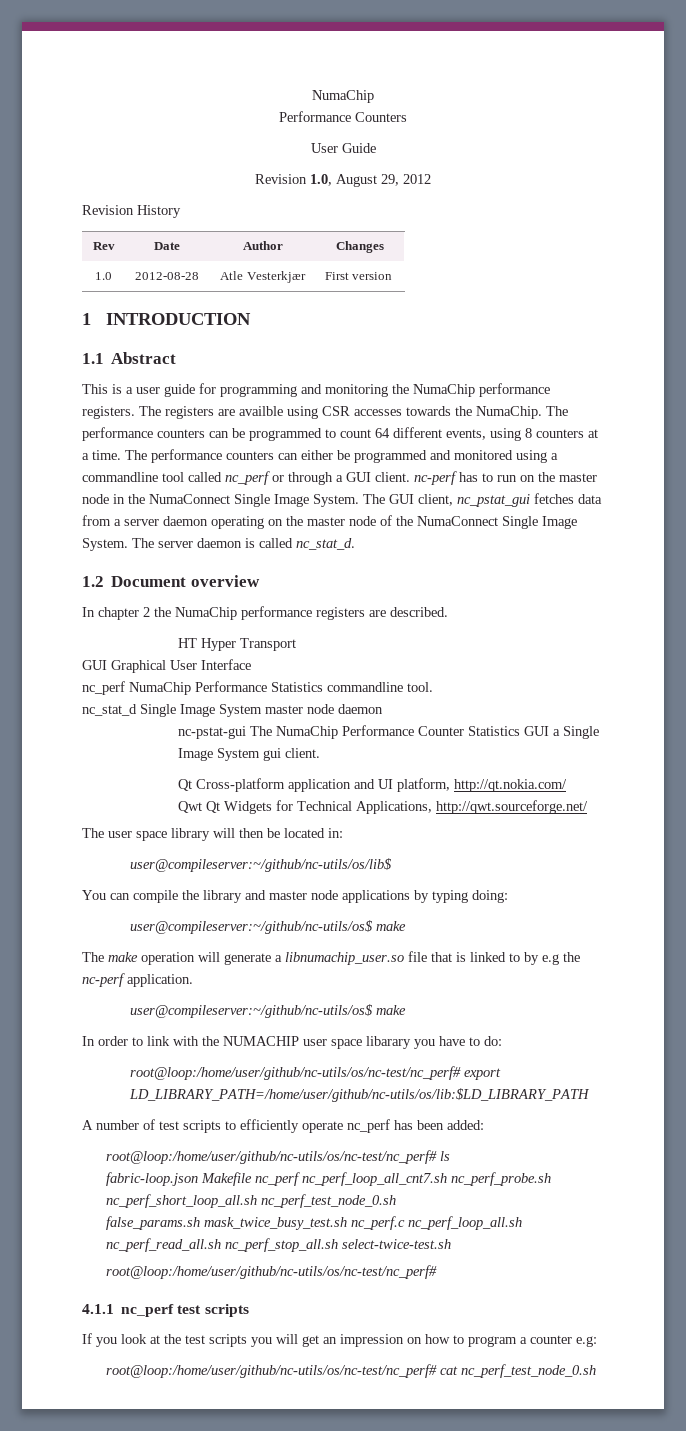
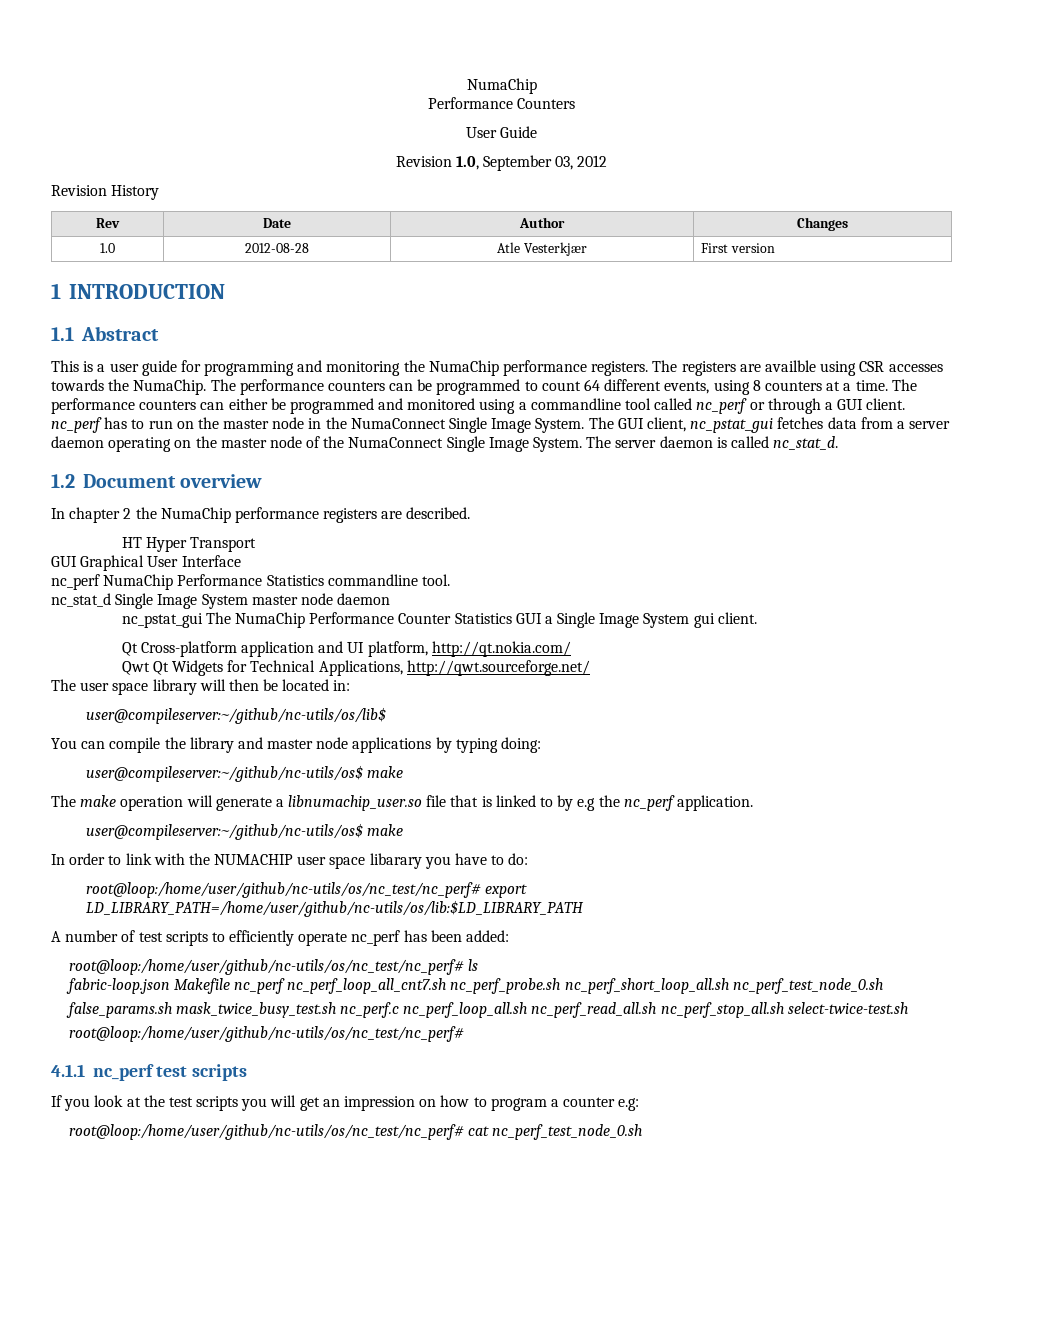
- Revision 1.0, August 29, 2012
+ Revision 1.0, September 03, 2012
- The performance counters can either be programmed and monitored using a commandline tool called nc_perf or through a GUI client. nc-perf has to run on the master node in the NumaConnect Single Image System.
+ The performance counters can either be programmed and monitored using a commandline tool called nc_perf or through a GUI client. nc_perf has to run on the master node in the NumaConnect Single Image System.
- nc-pstat-gui The NumaChip Performance Counter Statistics GUI a Single Image System gui client.
+ nc_pstat_gui The NumaChip Performance Counter Statistics GUI a Single Image System gui client.
- The make operation will generate a libnumachip_user.so file that is linked to by e.g the nc-perf application.
+ The make operation will generate a libnumachip_user.so file that is linked to by e.g the nc_perf application.
- root@loop:/home/user/github/nc-utils/os/nc-test/nc_perf# export LD_LIBRARY_PATH=/home/user/github/nc-utils/os/lib:$LD_LIBRARY_PATH
+ root@loop:/home/user/github/nc-utils/os/nc_test/nc_perf# export LD_LIBRARY_PATH=/home/user/github/nc-utils/os/lib:$LD_LIBRARY_PATH
- root@loop:/home/user/github/nc-utils/os/nc-test/nc_perf# ls
+ root@loop:/home/user/github/nc-utils/os/nc_test/nc_perf# ls
  false_params.sh mask_twice_busy_test.sh nc_perf.c nc_perf_loop_all.sh nc_perf_read_all.sh nc_perf_stop_all.sh select-twice-test.sh
- root@loop:/home/user/github/nc-utils/os/nc-test/nc_perf#
+ root@loop:/home/user/github/nc-utils/os/nc_test/nc_perf#
- root@loop:/home/user/github/nc-utils/os/nc-test/nc_perf# cat nc_perf_test_node_0.sh
+ root@loop:/home/user/github/nc-utils/os/nc_test/nc_perf# cat nc_perf_test_node_0.sh

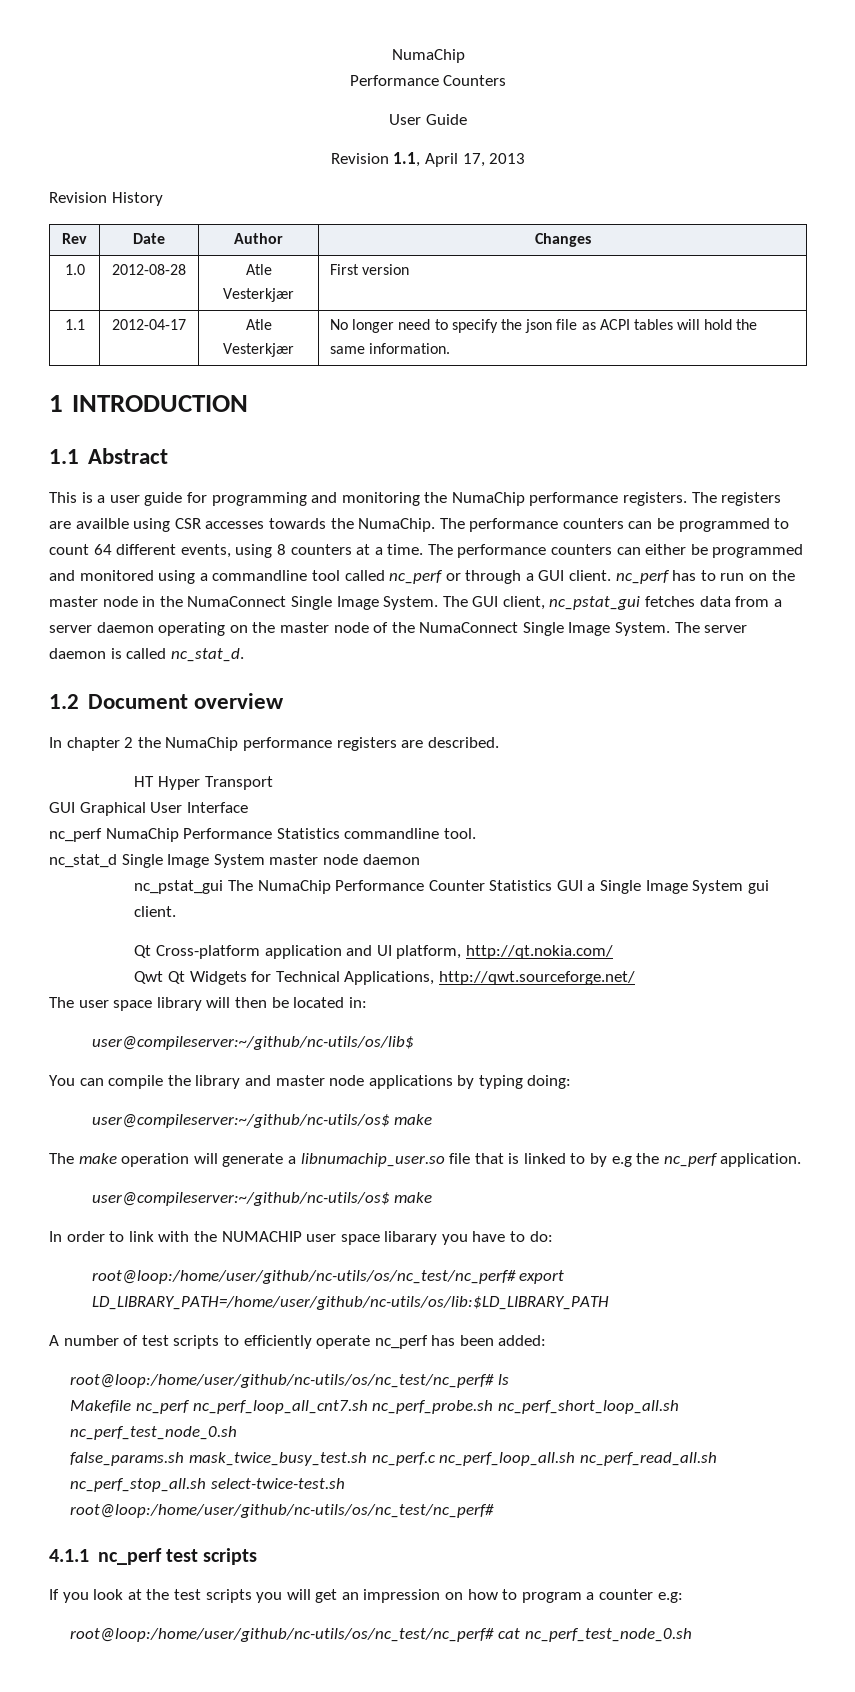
- Revision 1.0, September 03, 2012
+ Revision 1.1, April 17, 2013
+ 1.1 | 2012-04-17 | Atle Vesterkjær | No longer need to specify the json file as ACPI tables will hold the same information.
- fabric-loop.json Makefile nc_perf nc_perf_loop_all_cnt7.sh nc_perf_probe.sh nc_perf_short_loop_all.sh nc_perf_test_node_0.sh
+ Makefile nc_perf nc_perf_loop_all_cnt7.sh nc_perf_probe.sh nc_perf_short_loop_all.sh nc_perf_test_node_0.sh

